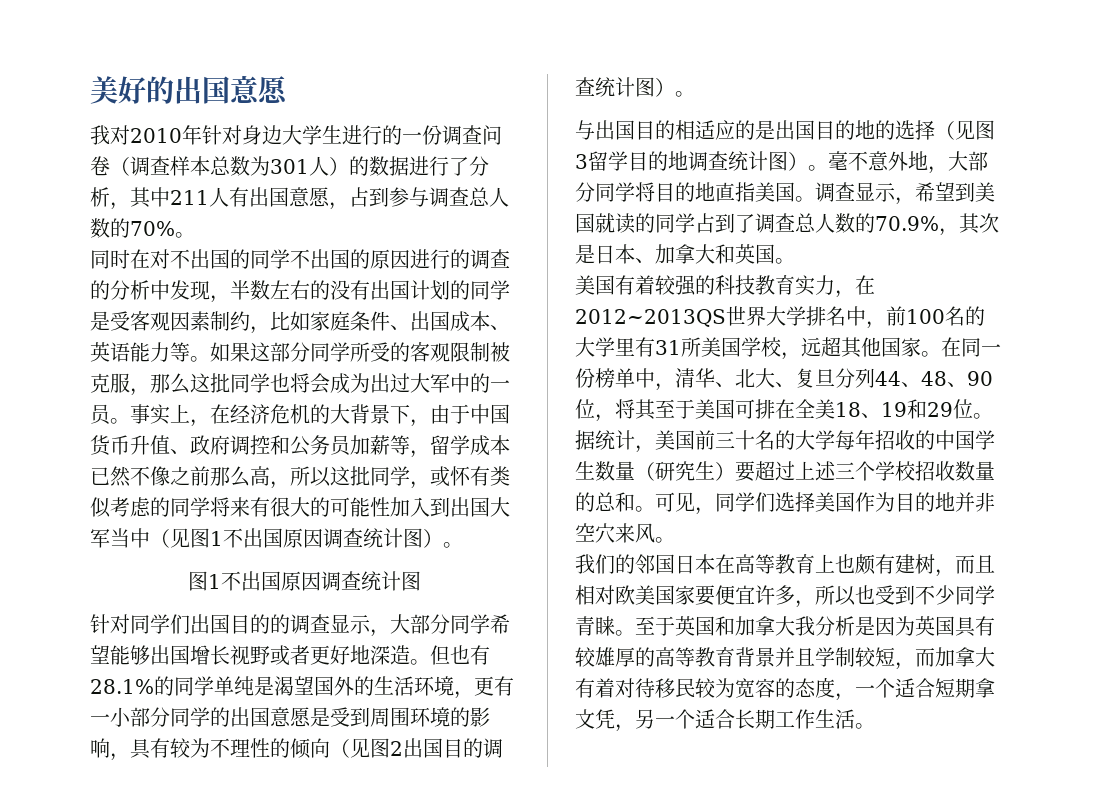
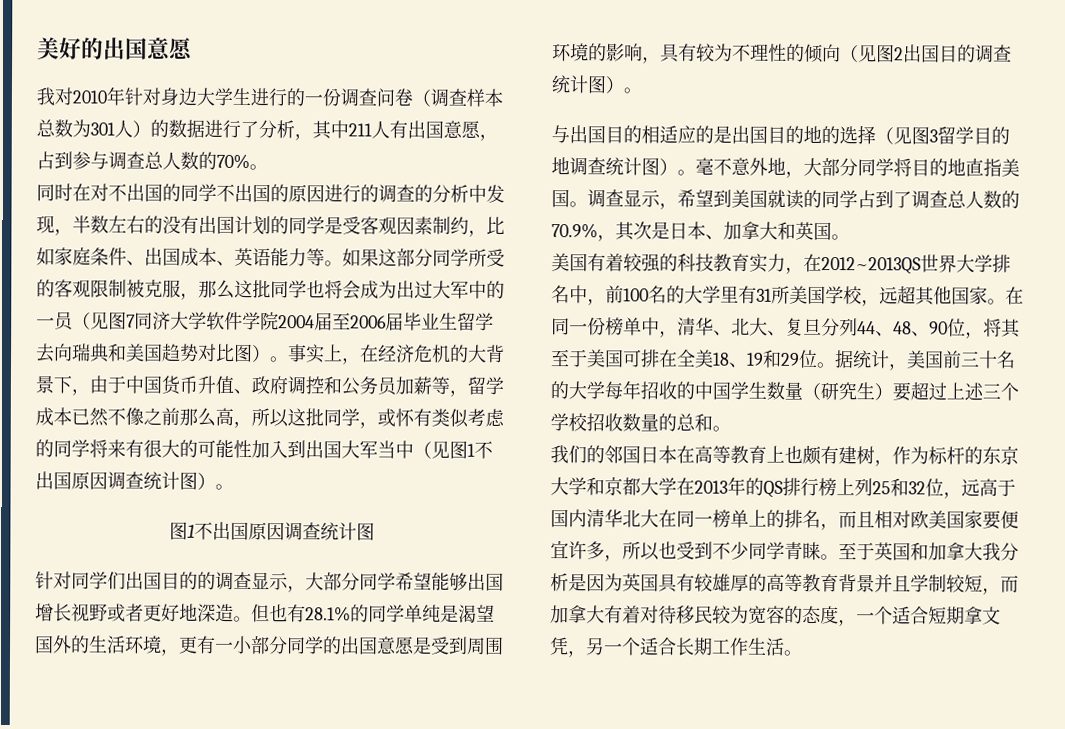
- 如果这部分同学所受的客观限制被克服，那么这批同学也将会成为出过大军中的一员。
+ 如果这部分同学所受的客观限制被克服，那么这批同学也将会成为出过大军中的一员（见图7同济大学软件学院2004届至2006届毕业生留学去向瑞典和美国趋势对比图）。
- 可见，同学们选择美国作为目的地并非空穴来风。
- 我们的邻国日本在高等教育上也颇有建树，而且相对欧美国家要便宜许多，所以也受到不少同学青睐。
+ 我们的邻国日本在高等教育上也颇有建树，作为标杆的东京大学和京都大学在2013年的QS排行榜上列25和32位，远高于国内清华北大在同一榜单上的排名，而且相对欧美国家要便宜许多，所以也受到不少同学青睐。

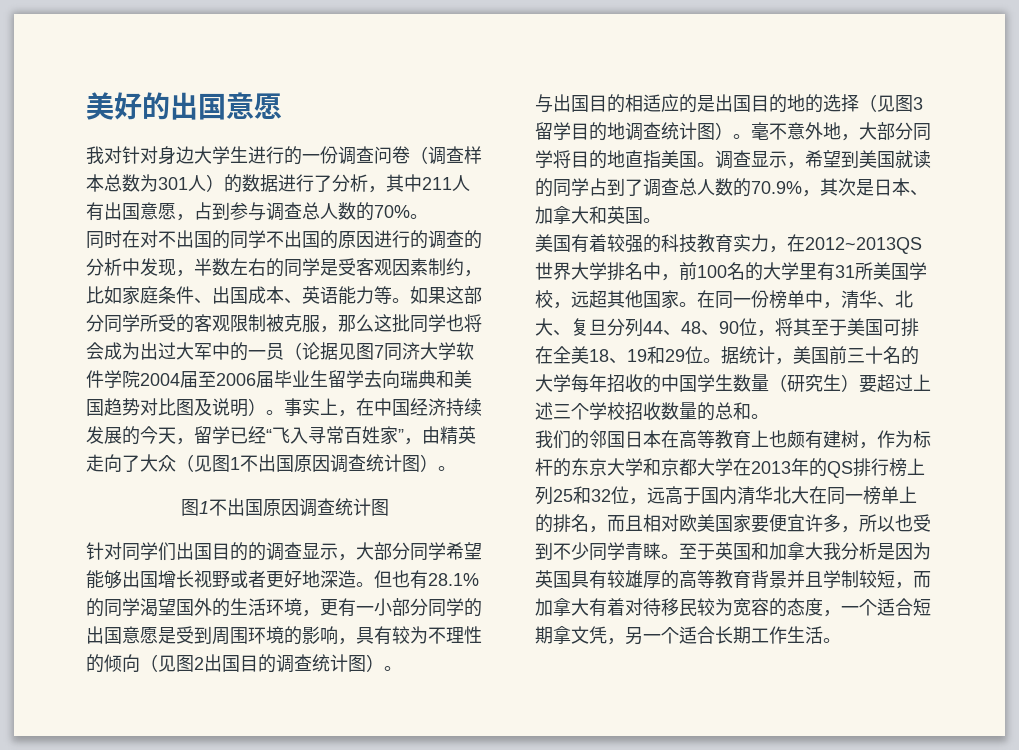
- 我对2010年针对身边大学生进行的一份调查问卷（调查样本总数为301人）的数据进行了分析，其中211人有出国意愿，占到参与调查总人数的70%。
+ 我对针对身边大学生进行的一份调查问卷（调查样本总数为301人）的数据进行了分析，其中211人有出国意愿，占到参与调查总人数的70%。
- 同时在对不出国的同学不出国的原因进行的调查的分析中发现，半数左右的没有出国计划的同学是受客观因素制约，比如家庭条件、出国成本、英语能力等。
+ 同时在对不出国的同学不出国的原因进行的调查的分析中发现，半数左右的同学是受客观因素制约，比如家庭条件、出国成本、英语能力等。
- 如果这部分同学所受的客观限制被克服，那么这批同学也将会成为出过大军中的一员（见图7同济大学软件学院2004届至2006届毕业生留学去向瑞典和美国趋势对比图）。
+ 如果这部分同学所受的客观限制被克服，那么这批同学也将会成为出过大军中的一员（论据见图7同济大学软件学院2004届至2006届毕业生留学去向瑞典和美国趋势对比图及说明）。
- 事实上，在经济危机的大背景下，由于中国货币升值、政府调控和公务员加薪等，留学成本已然不像之前那么高，所以这批同学，或怀有类似考虑的同学将来有很大的可能性加入到出国大军当中（见图1不出国原因调查统计图）。
+ 事实上，在中国经济持续发展的今天，留学已经“飞入寻常百姓家”，由精英走向了大众（见图1不出国原因调查统计图）。
- 但也有28.1%的同学单纯是渴望国外的生活环境，更有一小部分同学的出国意愿是受到周围环境的影响，具有较为不理性的倾向（见图2出国目的调查统计图）。
+ 但也有28.1%的同学渴望国外的生活环境，更有一小部分同学的出国意愿是受到周围环境的影响，具有较为不理性的倾向（见图2出国目的调查统计图）。

